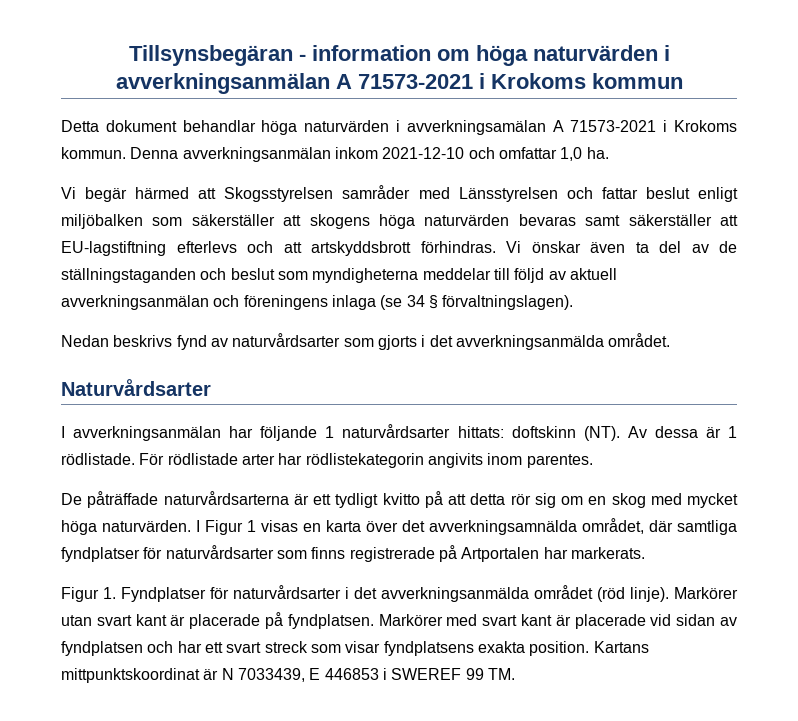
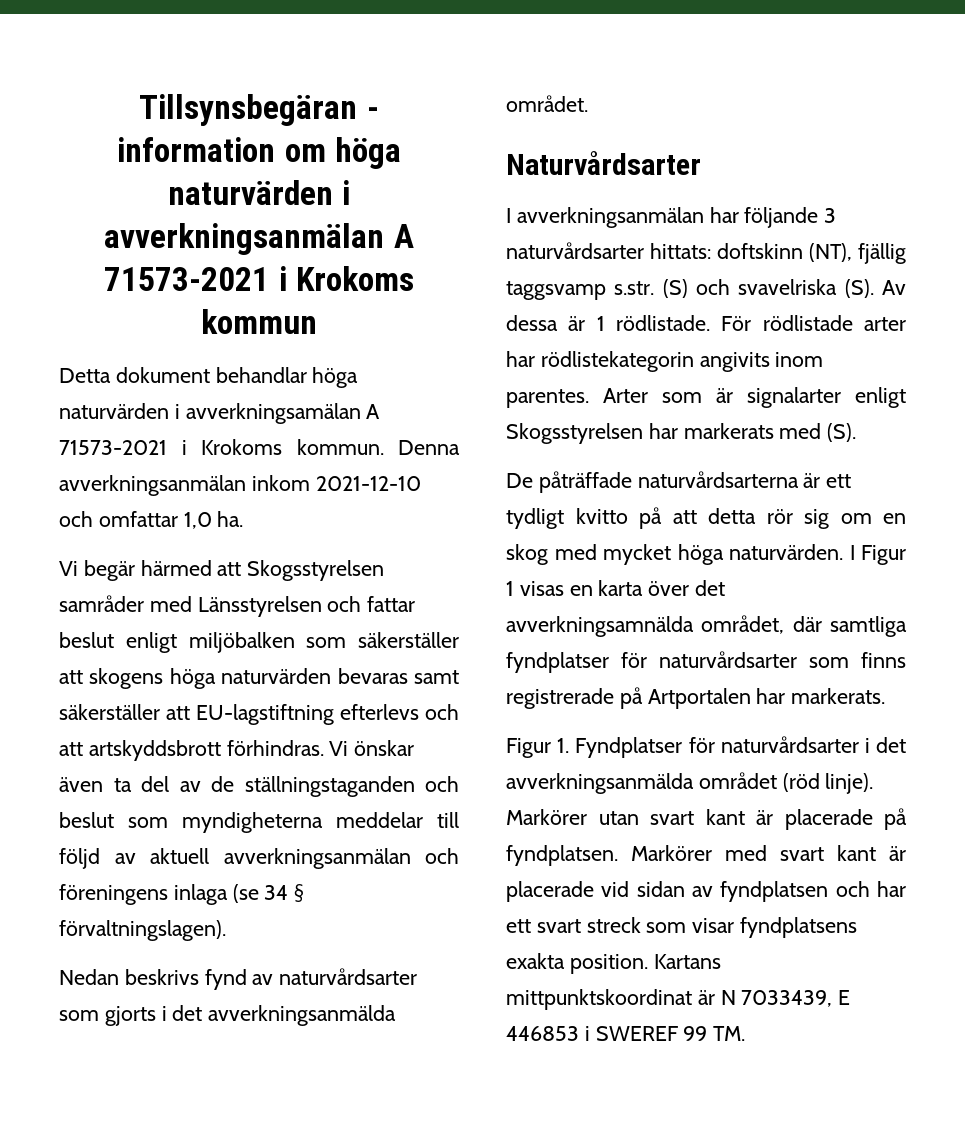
- I avverkningsanmälan har följande 1 naturvårdsarter hittats: doftskinn (NT). Av dessa är 1 rödlistade.
+ I avverkningsanmälan har följande 3 naturvårdsarter hittats: doftskinn (NT), fjällig taggsvamp s.str. (S) och svavelriska (S). Av dessa är 1 rödlistade.
+ Arter som är signalarter enligt Skogsstyrelsen har markerats med (S).

